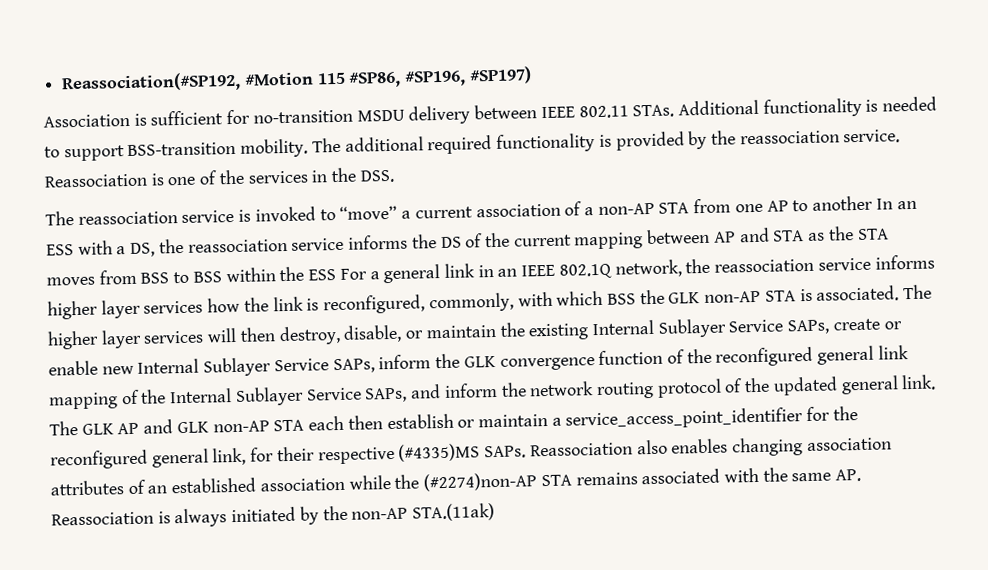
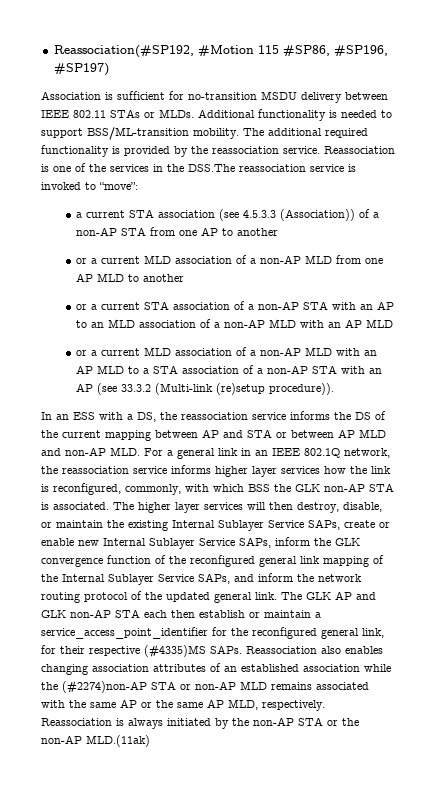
- Association is sufficient for no-transition MSDU delivery between IEEE 802.11 STAs.
+ Association is sufficient for no-transition MSDU delivery between IEEE 802.11 STAs or MLDs.
- Additional functionality is needed to support BSS-transition mobility.
+ Additional functionality is needed to support BSS/ML-transition mobility.
- Reassociation is one of the services in the DSS.
- The reassociation service is invoked to “move” a current association of a non-AP STA from one AP to another In an ESS with a DS, the reassociation service informs the DS of the current mapping between AP and STA as the STA moves from BSS to BSS within the ESS For a general link in an IEEE 802.1Q network, the reassociation service informs higher layer services how the link is reconfigured, commonly, with which BSS the GLK non-AP STA is associated.
+ Reassociation is one of the services in the DSS.The reassociation service is invoked to “move”:
+ a current STA association (see 4.5.3.3 (Association)) of a non-AP STA from one AP to another
+ or a current MLD association of a non-AP MLD from one AP MLD to another
+ or a current STA association of a non-AP STA with an AP to an MLD association of a non-AP MLD with an AP MLD
+ or a current MLD association of a non-AP MLD with an AP MLD to a STA association of a non-AP STA with an AP (see 33.3.2 (Multi-link (re)setup procedure)).
+ In an ESS with a DS, the reassociation service informs the DS of the current mapping between AP and STA or between AP MLD and non-AP MLD. For a general link in an IEEE 802.1Q network, the reassociation service informs higher layer services how the link is reconfigured, commonly, with which BSS the GLK non-AP STA is associated.
- Reassociation also enables changing association attributes of an established association while the (#2274)non-AP STA remains associated with the same AP. Reassociation is always initiated by the non-AP STA.(11ak)
+ Reassociation also enables changing association attributes of an established association while the (#2274)non-AP STA or non-AP MLD remains associated with the same AP or the same AP MLD, respectively. Reassociation is always initiated by the non-AP STA or the non-AP MLD.(11ak)

